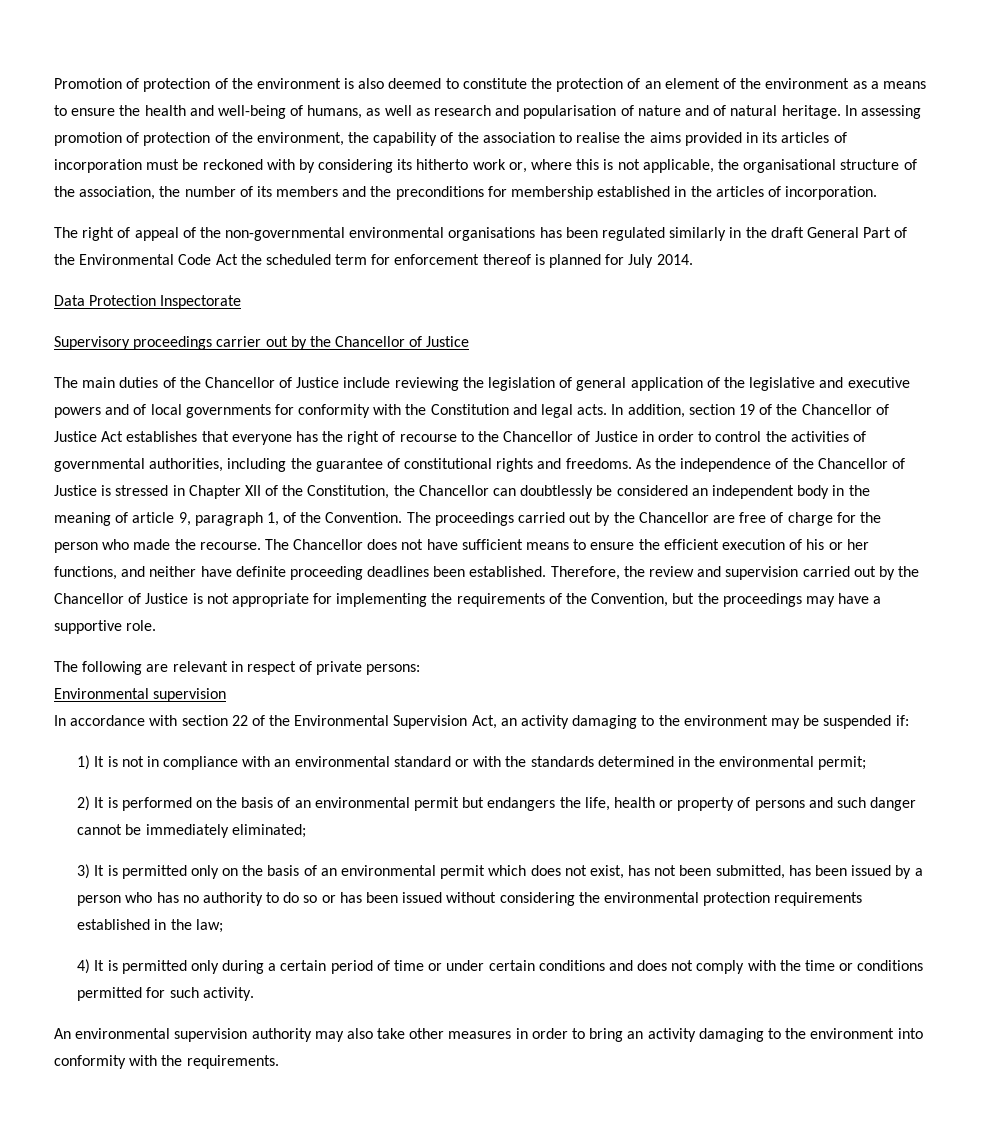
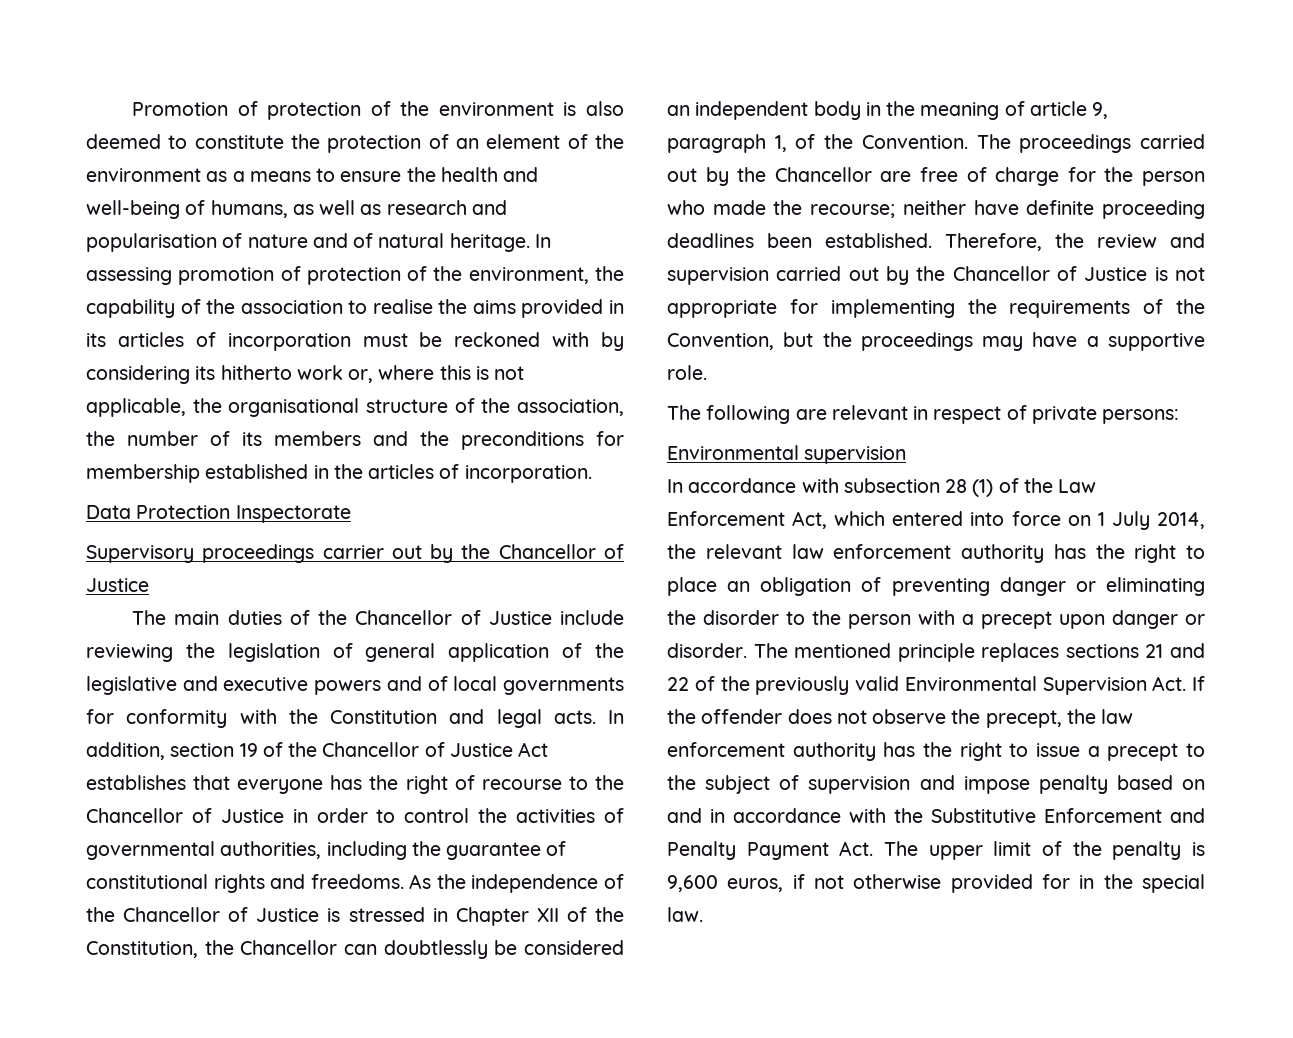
- The right of appeal of the non-governmental environmental organisations has been regulated similarly in the draft General Part of the Environmental Code Act the scheduled term for enforcement thereof is planned for July 2014.
- The proceedings carried out by the Chancellor are free of charge for the person who made the recourse. The Chancellor does not have sufficient means to ensure the efficient execution of his or her functions, and neither have definite proceeding deadlines been established.
+ The proceedings carried out by the Chancellor are free of charge for the person who made the recourse; neither have definite proceeding deadlines been established.
- In accordance with section 22 of the Environmental Supervision Act, an activity damaging to the environment may be suspended if:
- 1) It is not in compliance with an environmental standard or with the standards determined in the environmental permit;
- 2) It is performed on the basis of an environmental permit but endangers the life, health or property of persons and such danger cannot be immediately eliminated;
- 3) It is permitted only on the basis of an environmental permit which does not exist, has not been submitted, has been issued by a person who has no authority to do so or has been issued without considering the environmental protection requirements established in the law;
- 4) It is permitted only during a certain period of time or under certain conditions and does not comply with the time or conditions permitted for such activity.
- An environmental supervision authority may also take other measures in order to bring an activity damaging to the environment into conformity with the requirements.
+ In accordance with subsection 28 (1) of the Law Enforcement Act, which entered into force on 1 July 2014, the relevant law enforcement authority has the right to place an obligation of preventing danger or eliminating the disorder to the person with a precept upon danger or disorder. The mentioned principle replaces sections 21 and 22 of the previously valid Environmental Supervision Act. If the offender does not observe the precept, the law enforcement authority has the right to issue a precept to the subject of supervision and impose penalty based on and in accordance with the Substitutive Enforcement and Penalty Payment Act. The upper limit of the penalty is 9,600 euros, if not otherwise provided for in the special law.

